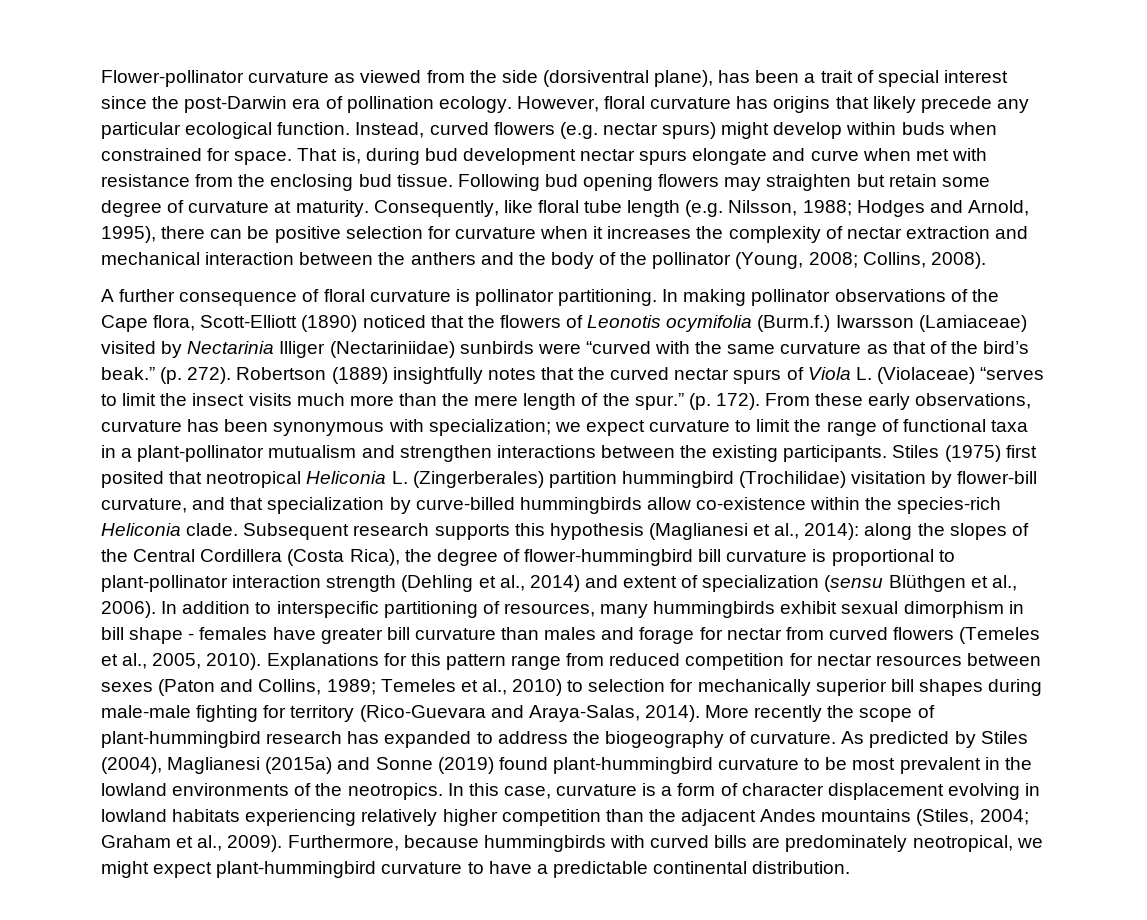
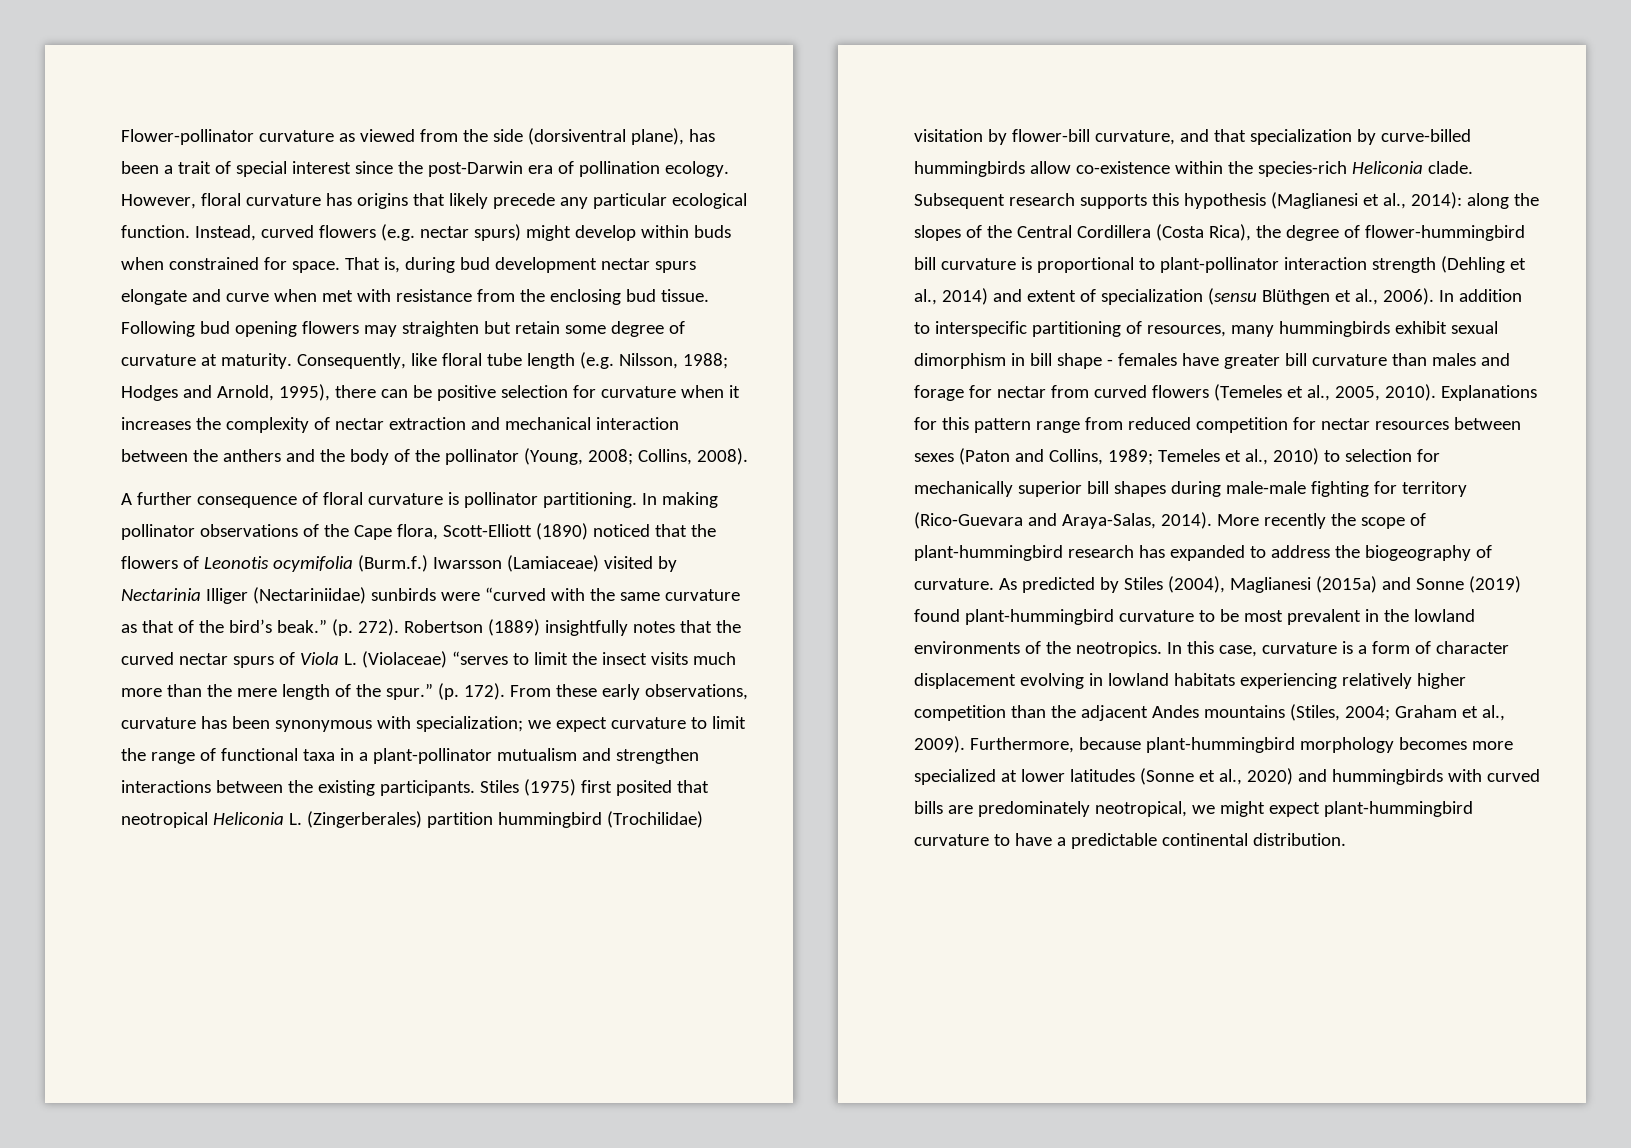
- Furthermore, because hummingbirds with curved bills are predominately neotropical, we might expect plant-hummingbird curvature to have a predictable continental distribution.
+ Furthermore, because plant-hummingbird morphology becomes more specialized at lower latitudes (Sonne et al., 2020) and hummingbirds with curved bills are predominately neotropical, we might expect plant-hummingbird curvature to have a predictable continental distribution.

